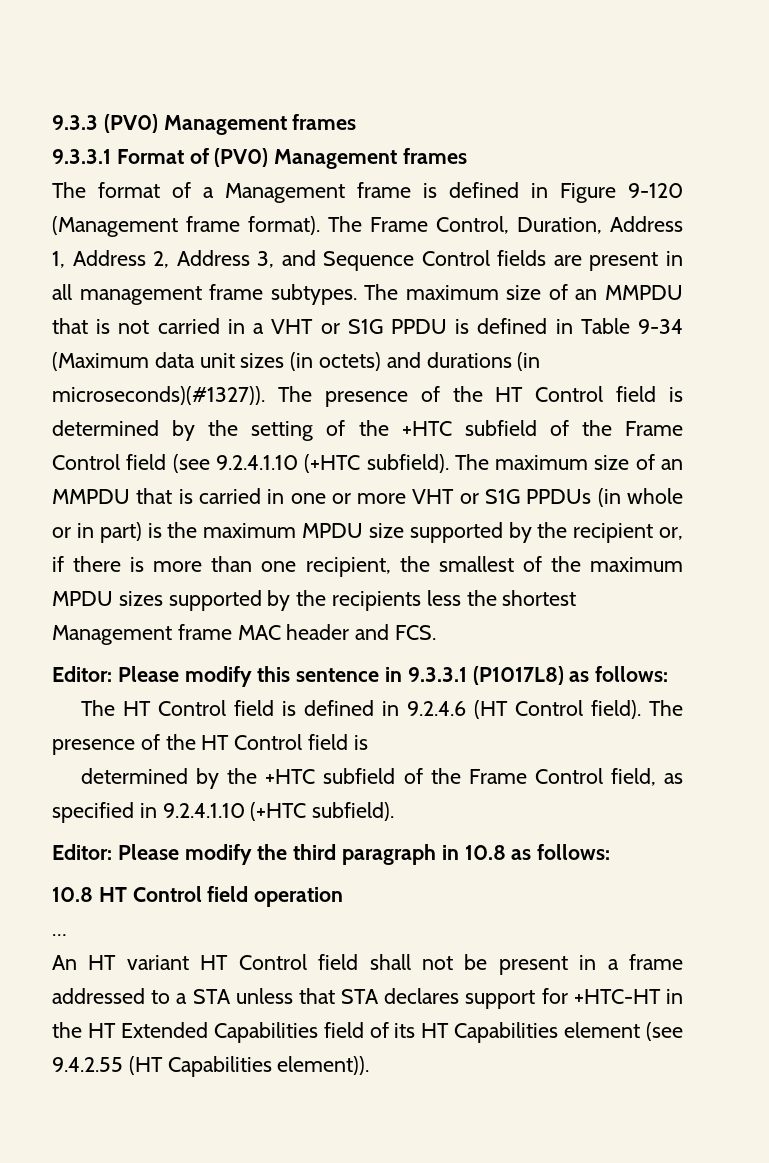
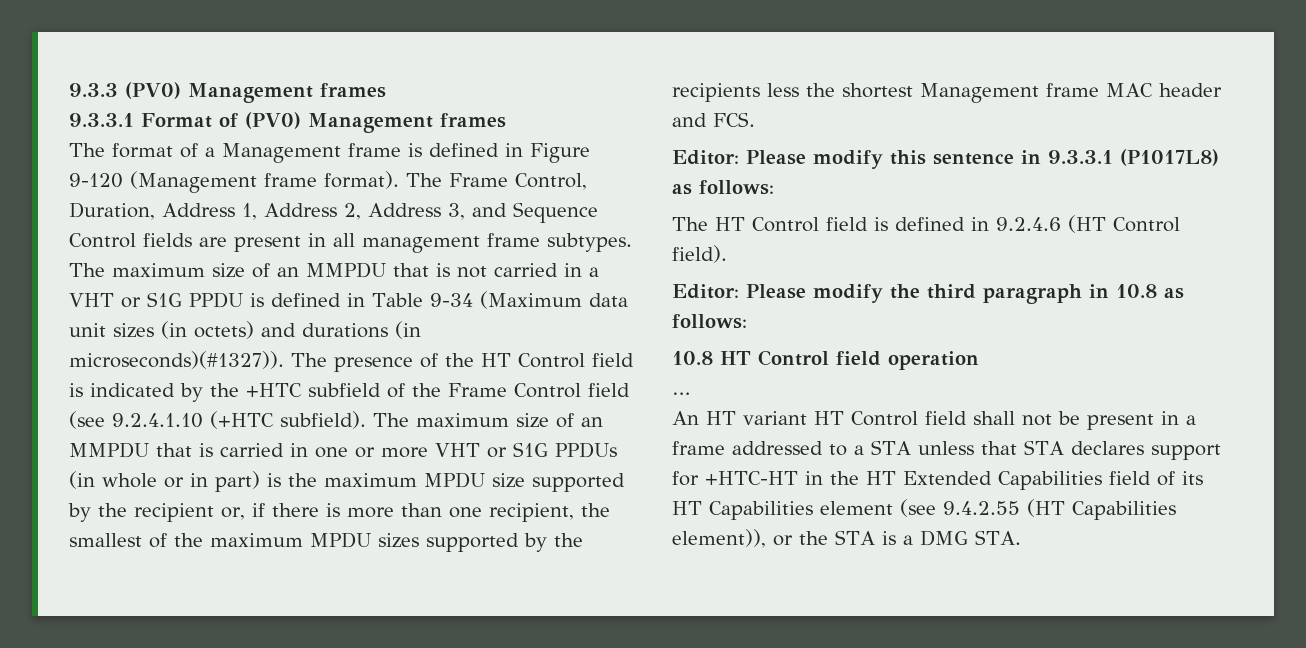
- The presence of the HT Control field is determined by the setting of the +HTC subfield of the Frame Control field (see 9.2.4.1.10 (+HTC subfield).
+ The presence of the HT Control field is indicated by the +HTC subfield of the Frame Control field (see 9.2.4.1.10 (+HTC subfield).
- The HT Control field is defined in 9.2.4.6 (HT Control field). The presence of the HT Control field is
- determined by the +HTC subfield of the Frame Control field, as specified in 9.2.4.1.10 (+HTC subfield).
+ The HT Control field is defined in 9.2.4.6 (HT Control field).
- An HT variant HT Control field shall not be present in a frame addressed to a STA unless that STA declares support for +HTC-HT in the HT Extended Capabilities field of its HT Capabilities element (see 9.4.2.55 (HT Capabilities element)).
+ An HT variant HT Control field shall not be present in a frame addressed to a STA unless that STA declares support for +HTC-HT in the HT Extended Capabilities field of its HT Capabilities element (see 9.4.2.55 (HT Capabilities element)), or the STA is a DMG STA.

